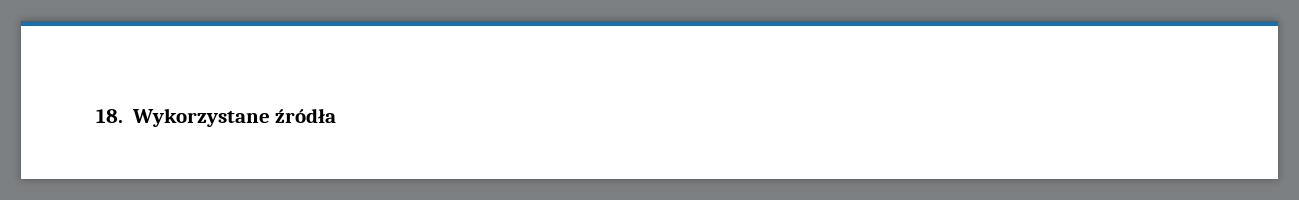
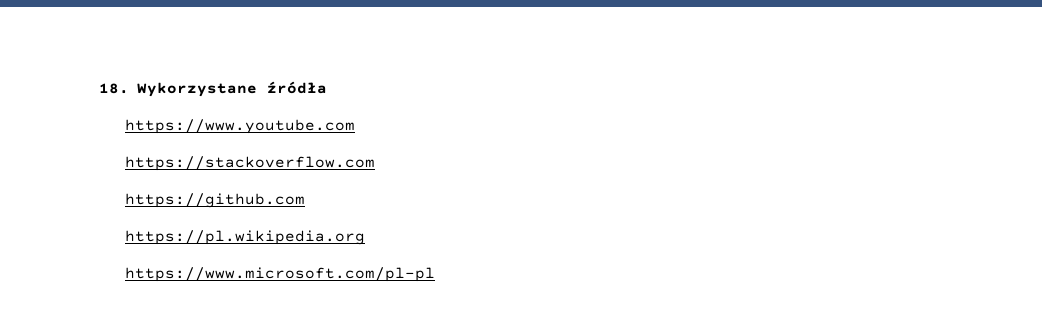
+ https://www.youtube.com
+ https://stackoverflow.com
+ https://github.com
+ https://pl.wikipedia.org
+ https://www.microsoft.com/pl-pl

